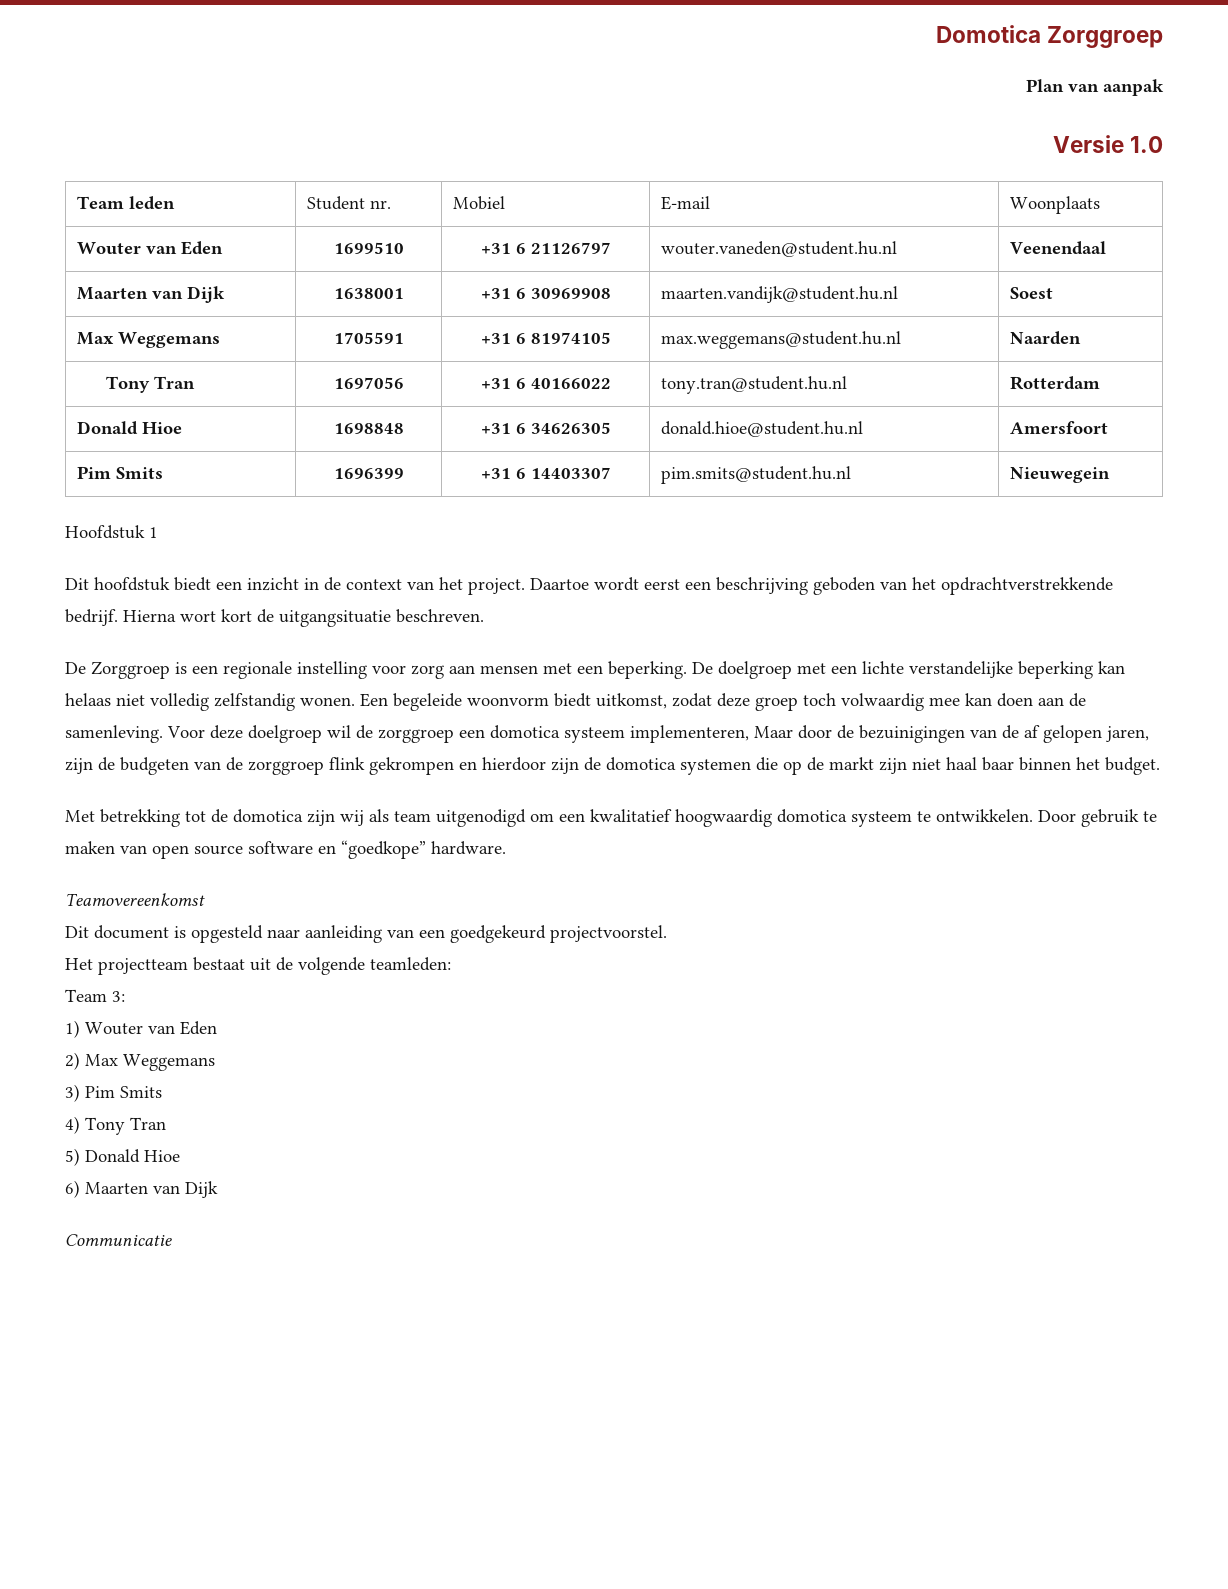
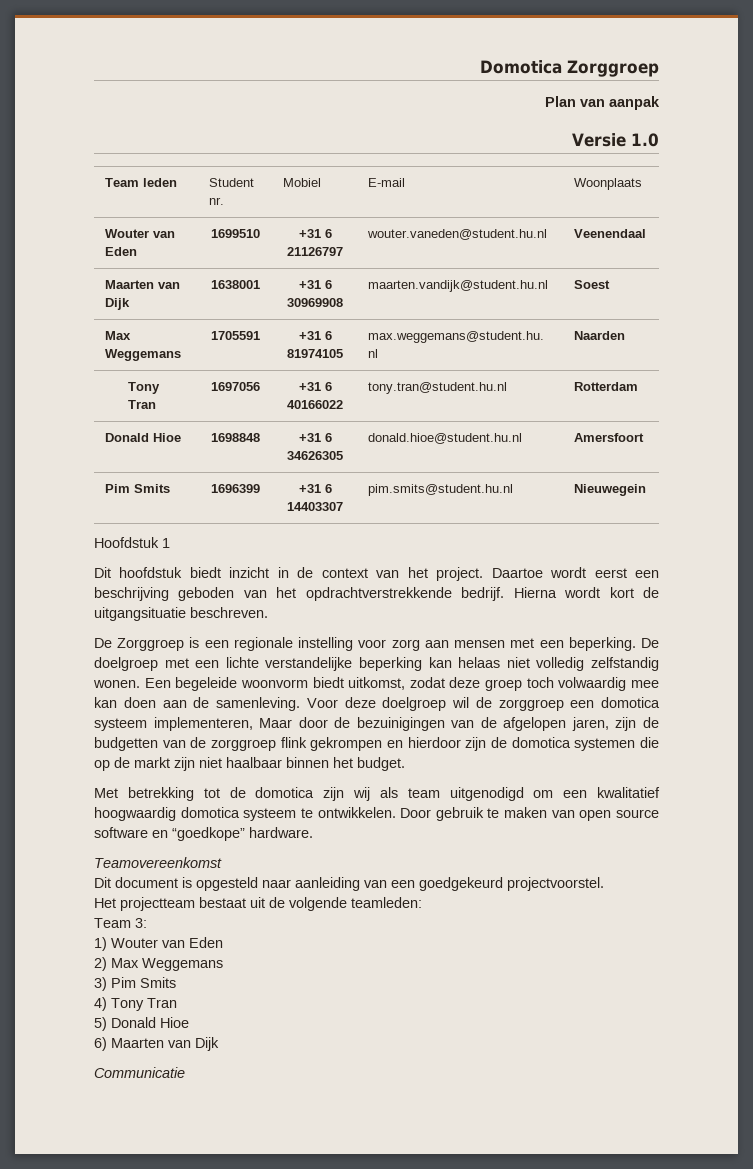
- Dit hoofdstuk biedt een inzicht in de context van het project.
+ Dit hoofdstuk biedt inzicht in de context van het project.
- Hierna wort kort de uitgangsituatie beschreven.
+ Hierna wordt kort de uitgangsituatie beschreven.
- Voor deze doelgroep wil de zorggroep een domotica systeem implementeren, Maar door de bezuinigingen van de af gelopen jaren, zijn de budgeten van de zorggroep flink gekrompen en hierdoor zijn de domotica systemen die op de markt zijn niet haal baar binnen het budget.
+ Voor deze doelgroep wil de zorggroep een domotica systeem implementeren, Maar door de bezuinigingen van de afgelopen jaren, zijn de budgetten van de zorggroep flink gekrompen en hierdoor zijn de domotica systemen die op de markt zijn niet haalbaar binnen het budget.

